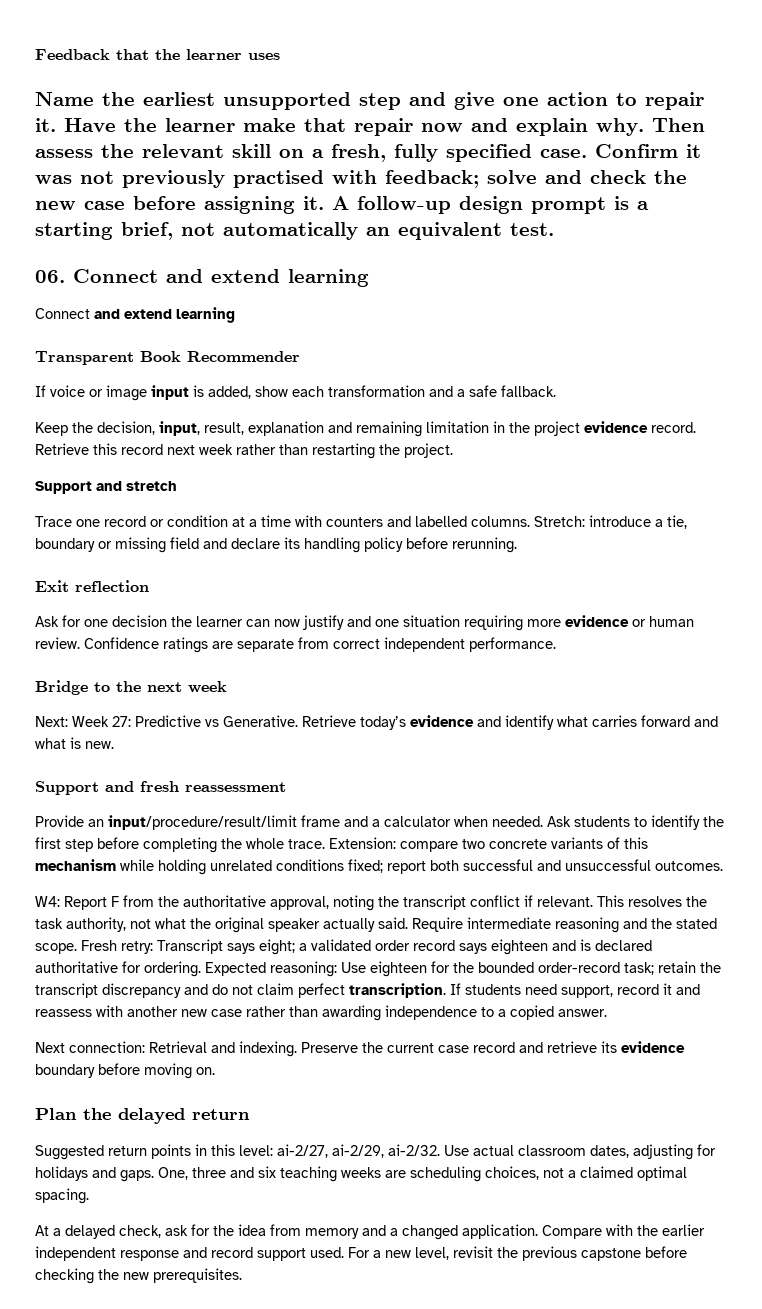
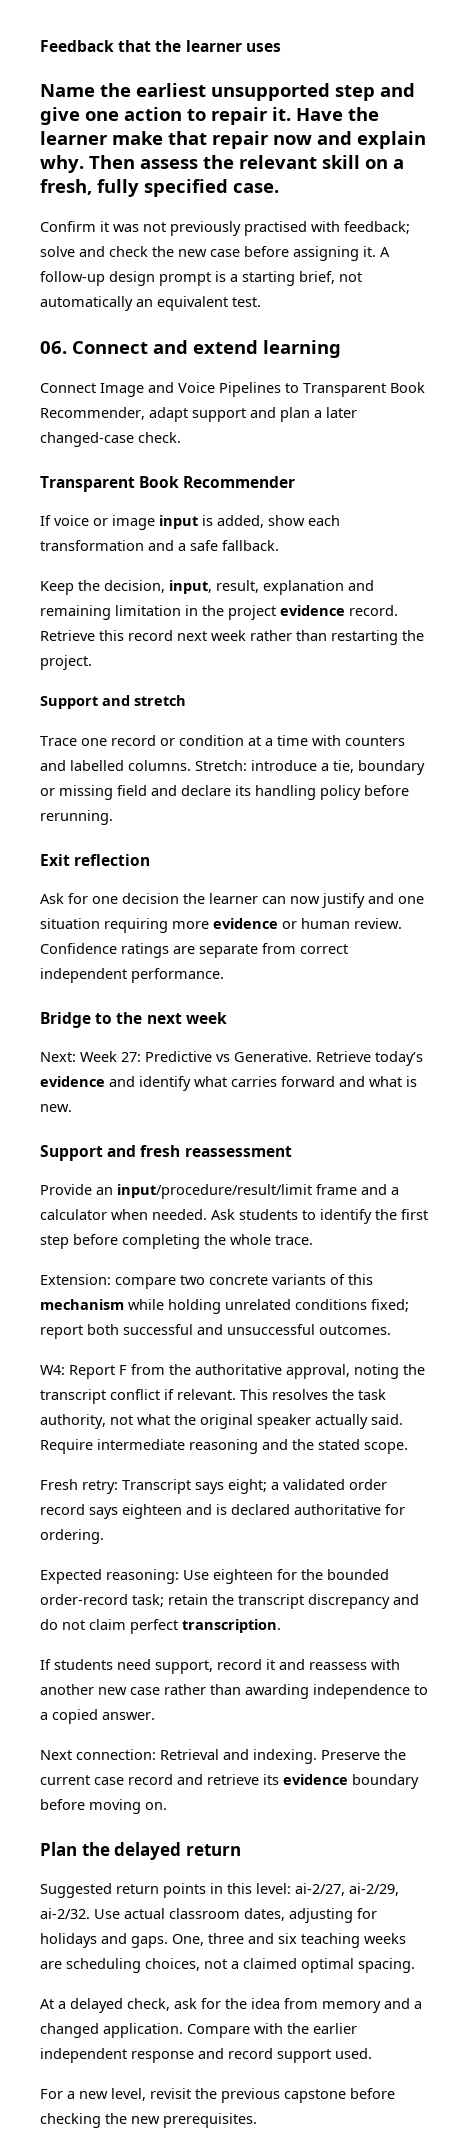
- Then assess the relevant skill on a fresh, fully specified case. Confirm it was not previously practised with feedback; solve and check the new case before assigning it.
+ Then assess the relevant skill on a fresh, fully specified case.
+ Confirm it was not previously practised with feedback; solve and check the new case before assigning it.
  06. Connect and extend learning
- Connect and extend learning
+ Connect Image and Voice Pipelines to Transparent Book Recommender, adapt support and plan a later changed-case check.
- Ask students to identify the first step before completing the whole trace. Extension: compare two concrete variants of this mechanism while holding unrelated conditions fixed; report both successful and unsuccessful outcomes.
+ Ask students to identify the first step before completing the whole trace.
+ Extension: compare two concrete variants of this mechanism while holding unrelated conditions fixed; report both successful and unsuccessful outcomes.
- Require intermediate reasoning and the stated scope. Fresh retry:
+ Require intermediate reasoning and the stated scope.
+ Fresh retry:
- a validated order record says eighteen and is declared authoritative for ordering. Expected reasoning:
+ a validated order record says eighteen and is declared authoritative for ordering.
+ Expected reasoning:
- retain the transcript discrepancy and do not claim perfect transcription. If students need support, record it and reassess with another new case rather than awarding independence to a copied answer.
+ retain the transcript discrepancy and do not claim perfect transcription.
+ If students need support, record it and reassess with another new case rather than awarding independence to a copied answer.
- Compare with the earlier independent response and record support used. For a new level, revisit the previous capstone before checking the new prerequisites.
+ Compare with the earlier independent response and record support used.
+ For a new level, revisit the previous capstone before checking the new prerequisites.

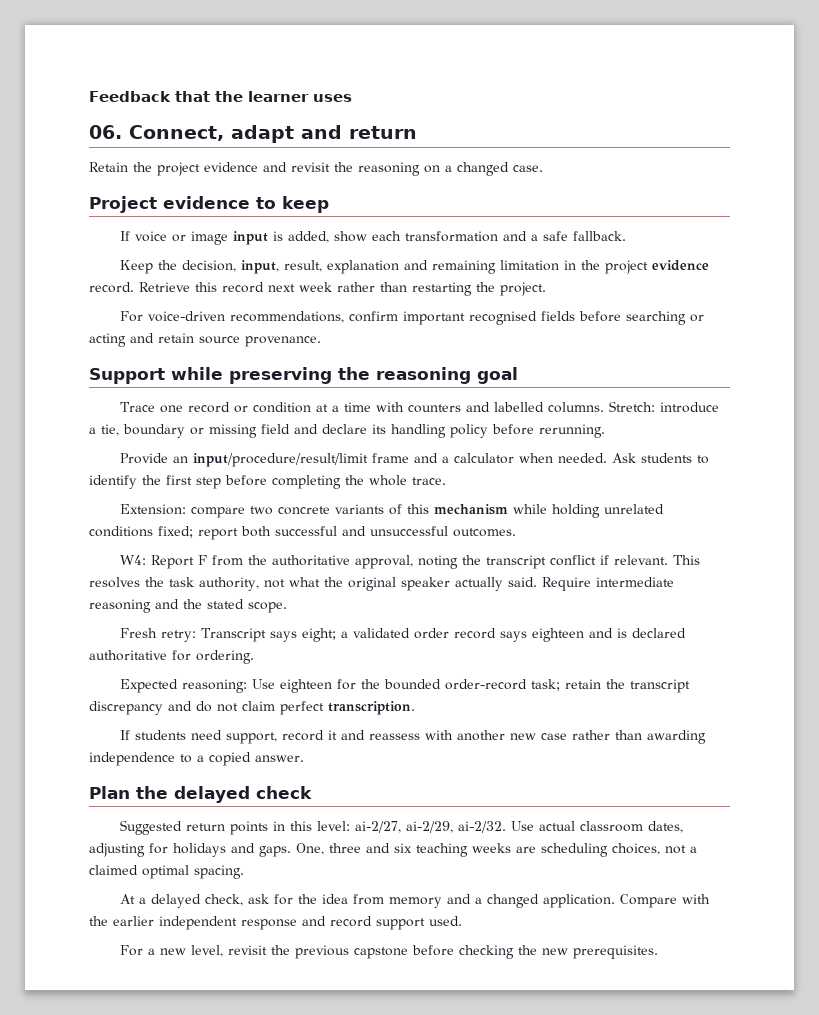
- Name the earliest unsupported step and give one action to repair it. Have the learner make that repair now and explain why. Then assess the relevant skill on a fresh, fully specified case.
- Confirm it was not previously practised with feedback; solve and check the new case before assigning it. A follow-up design prompt is a starting brief, not automatically an equivalent test.
- 06. Connect and extend learning
- Connect Image and Voice Pipelines to Transparent Book Recommender, adapt support and plan a later changed-case check.
- Transparent Book Recommender
+ 06. Connect, adapt and return
+ Retain the project evidence and revisit the reasoning on a changed case.
+ Project evidence to keep
- Support and stretch
+ For voice-driven recommendations, confirm important recognised fields before searching or acting and retain source provenance.
+ Support while preserving the reasoning goal
- Exit reflection
- Ask for one decision the learner can now justify and one situation requiring more evidence or human review. Confidence ratings are separate from correct independent performance.
- Bridge to the next week
- Next: Week 27: Predictive vs Generative. Retrieve today’s evidence and identify what carries forward and what is new.
- Support and fresh reassessment
- Next connection: Retrieval and indexing. Preserve the current case record and retrieve its evidence boundary before moving on.
- Plan the delayed return
+ Plan the delayed check

